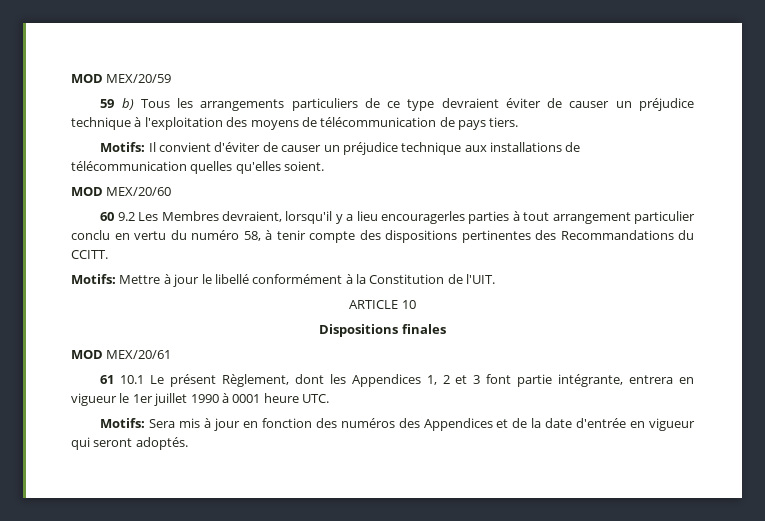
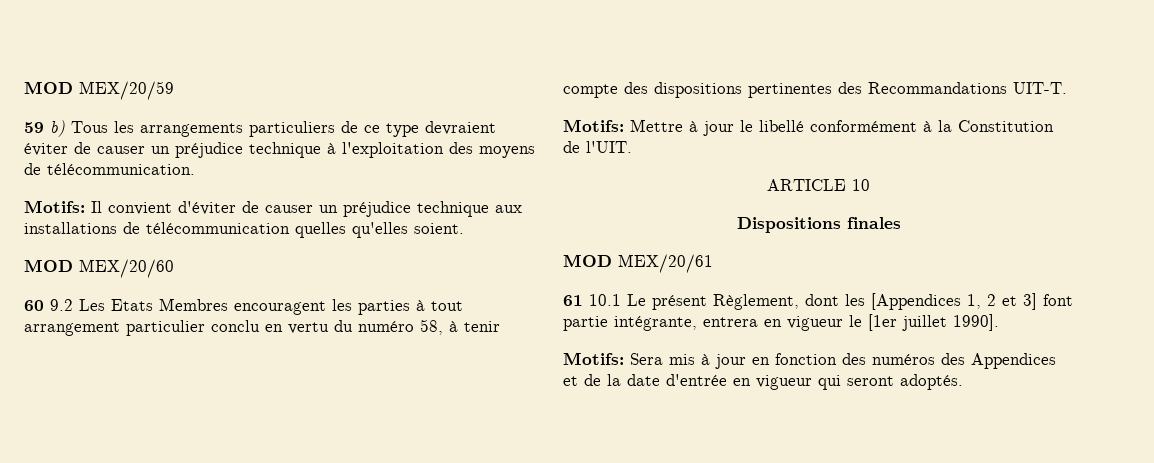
- 59 b) Tous les arrangements particuliers de ce type devraient éviter de causer un préjudice technique à l'exploitation des moyens de télécommunication de pays tiers.
+ 59 b) Tous les arrangements particuliers de ce type devraient éviter de causer un préjudice technique à l'exploitation des moyens de télécommunication.
- 60 9.2 Les Membres devraient, lorsqu'il y a lieu encouragerles parties à tout arrangement particulier conclu en vertu du numéro 58, à tenir compte des dispositions pertinentes des Recommandations du CCITT.
+ 60 9.2 Les Etats Membres encouragent les parties à tout arrangement particulier conclu en vertu du numéro 58, à tenir compte des dispositions pertinentes des Recommandations UIT-T.
- 61 10.1 Le présent Règlement, dont les Appendices 1, 2 et 3 font partie intégrante, entrera en vigueur le 1er juillet 1990 à 0001 heure UTC.
+ 61 10.1 Le présent Règlement, dont les [Appendices 1, 2 et 3] font partie intégrante, entrera en vigueur le [1er juillet 1990].

